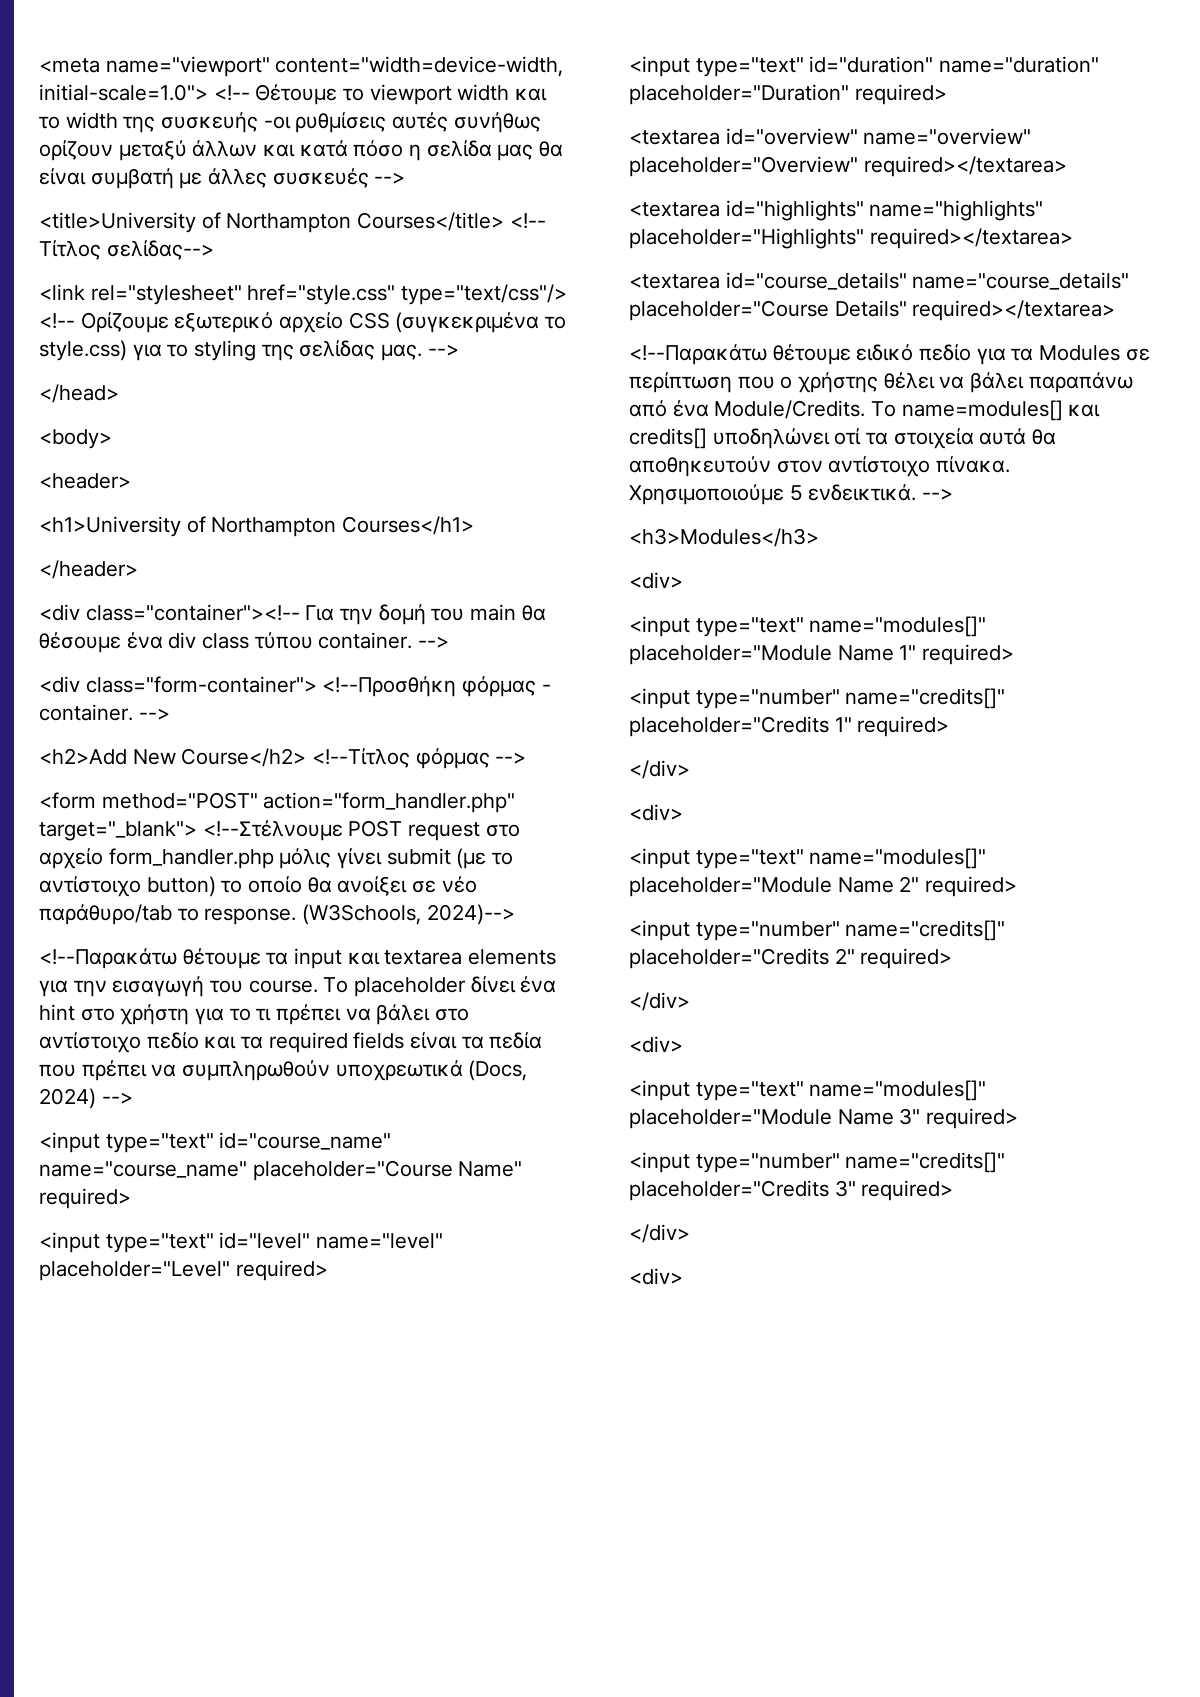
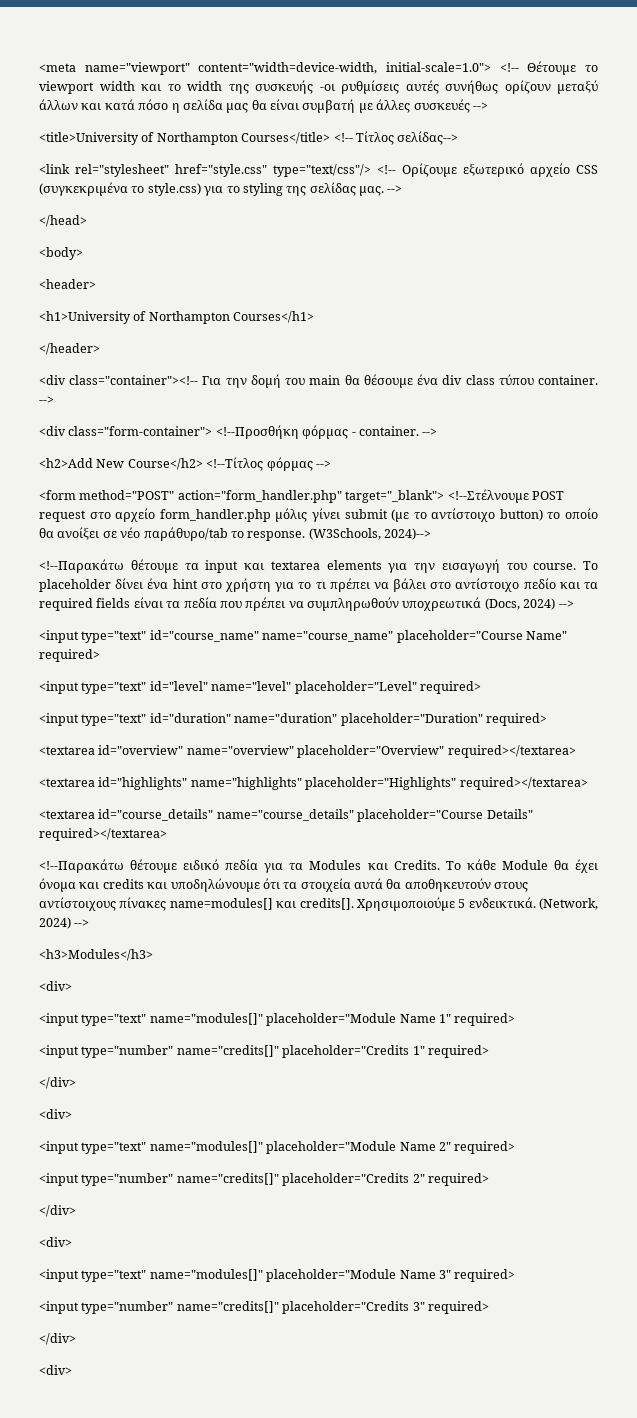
- <!--Παρακάτω θέτουμε ειδικό πεδίο για τα Modules σε περίπτωση που ο χρήστης θέλει να βάλει παραπάνω από ένα Module/Credits. Το name=modules[] και credits[] υποδηλώνει οτί τα στοιχεία αυτά θα αποθηκευτούν στον αντίστοιχο πίνακα.
+ <!--Παρακάτω θέτουμε ειδικό πεδία για τα Modules και Credits. Το κάθε Module θα έχει όνομα και credits και υποδηλώνουμε ότι τα στοιχεία αυτά θα αποθηκευτούν στους αντίστοιχους πίνακες name=modules[] και credits[].
- Χρησιμοποιούμε 5 ενδεικτικά. -->
+ Χρησιμοποιούμε 5 ενδεικτικά. (Network, 2024) -->

